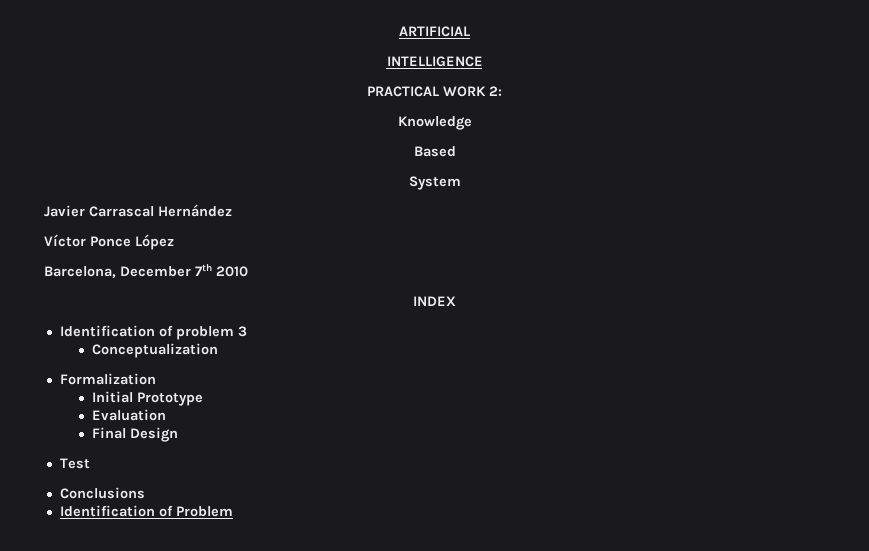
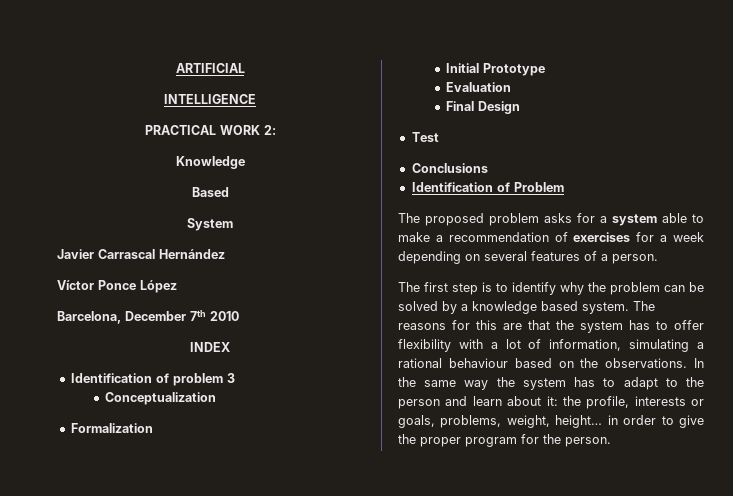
+ The proposed problem asks for a system able to make a recommendation of exercises for a week depending on several features of a person.
+ The first step is to identify why the problem can be solved by a knowledge based system. The reasons for this are that the system has to offer flexibility with a lot of information, simulating a rational behaviour based on the observations. In the same way the system has to adapt to the person and learn about it: the profile, interests or goals, problems, weight, height… in order to give the proper program for the person.

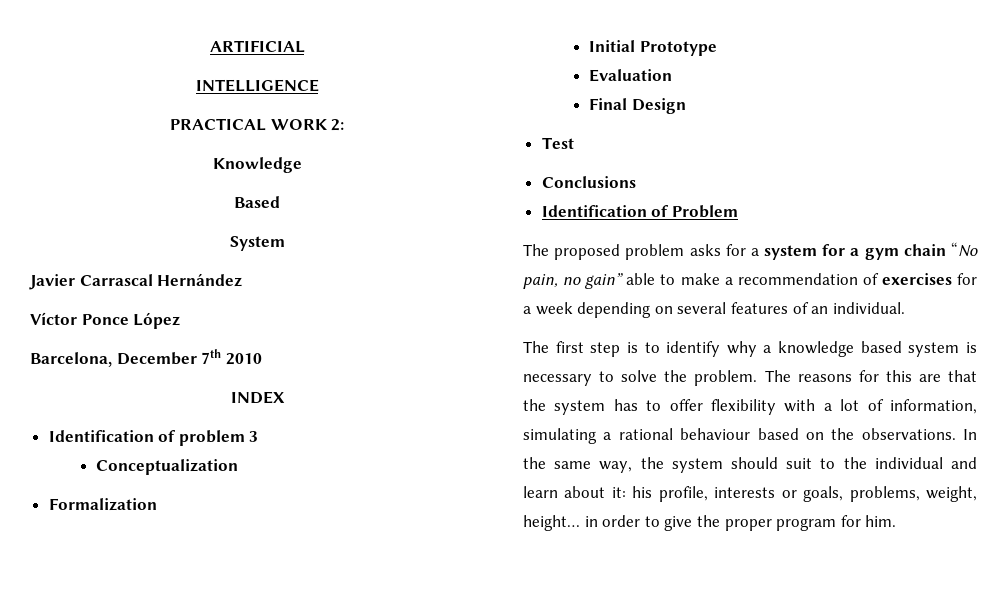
- The proposed problem asks for a system able to make a recommendation of exercises for a week depending on several features of a person.
+ The proposed problem asks for a system for a gym chain “No pain, no gain” able to make a recommendation of exercises for a week depending on several features of an individual.
- The first step is to identify why the problem can be solved by a knowledge based system.
+ The first step is to identify why a knowledge based system is necessary to solve the problem.
- In the same way the system has to adapt to the person and learn about it: the profile, interests or goals, problems, weight, height… in order to give the proper program for the person.
+ In the same way, the system should suit to the individual and learn about it: his profile, interests or goals, problems, weight, height… in order to give the proper program for him.

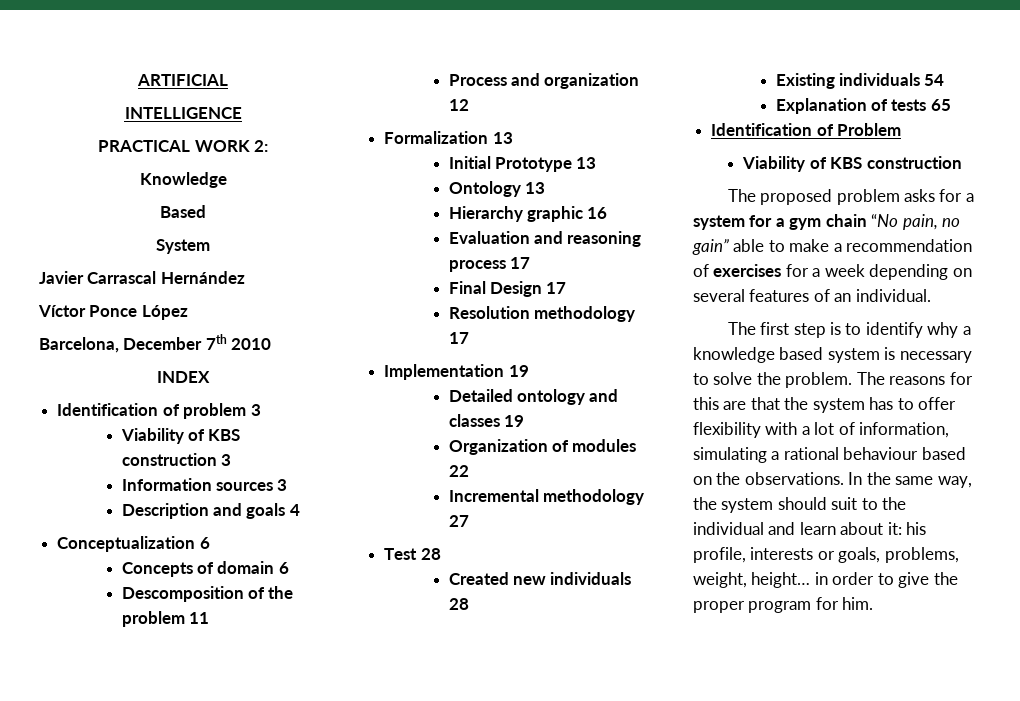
- Conceptualization
+ Viability of KBS construction 3
+ Information sources 3
+ Description and goals 4
+ Conceptualization 6
+ Concepts of domain 6
+ Descomposition of the problem 11
+ Process and organization 12
- Formalization
+ Formalization 13
- Initial Prototype
- Evaluation
- Final Design
- Test
- Conclusions
+ Initial Prototype 13
+ Ontology 13
+ Hierarchy graphic 16
+ Evaluation and reasoning process 17
+ Final Design 17
+ Resolution methodology 17
+ Implementation 19
+ Detailed ontology and classes 19
+ Organization of modules 22
+ Incremental methodology 27
+ Test 28
+ Created new individuals 28
+ Existing individuals 54
+ Explanation of tests 65
  Identification of Problem
+ Viability of KBS construction

